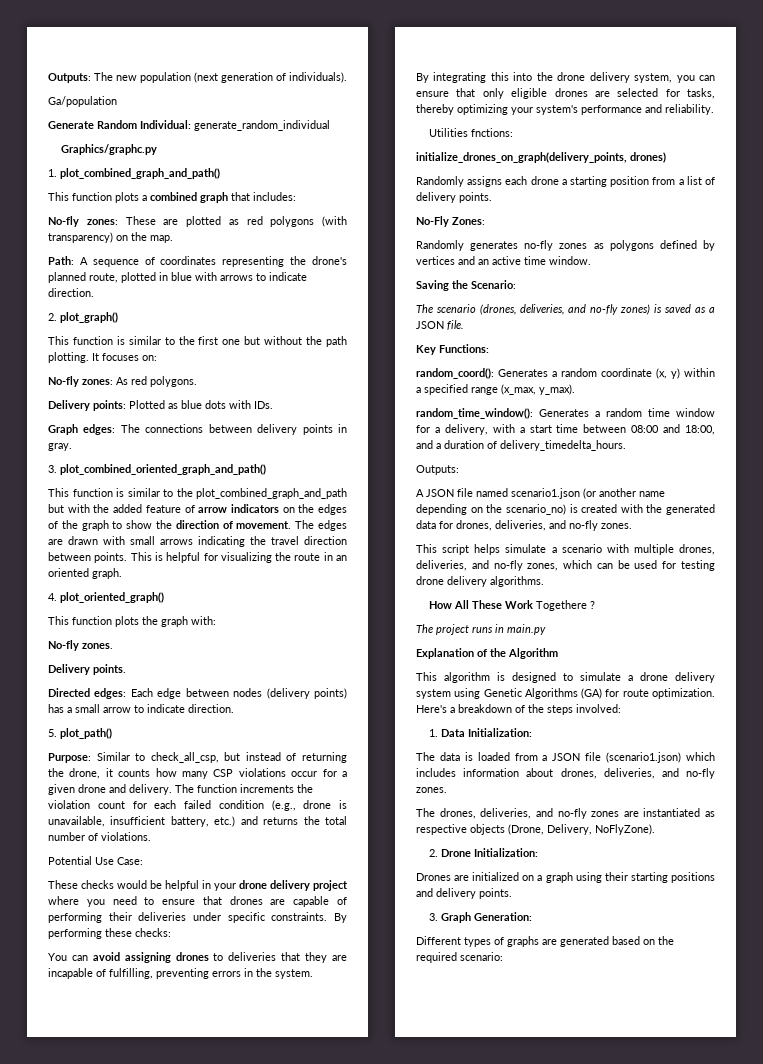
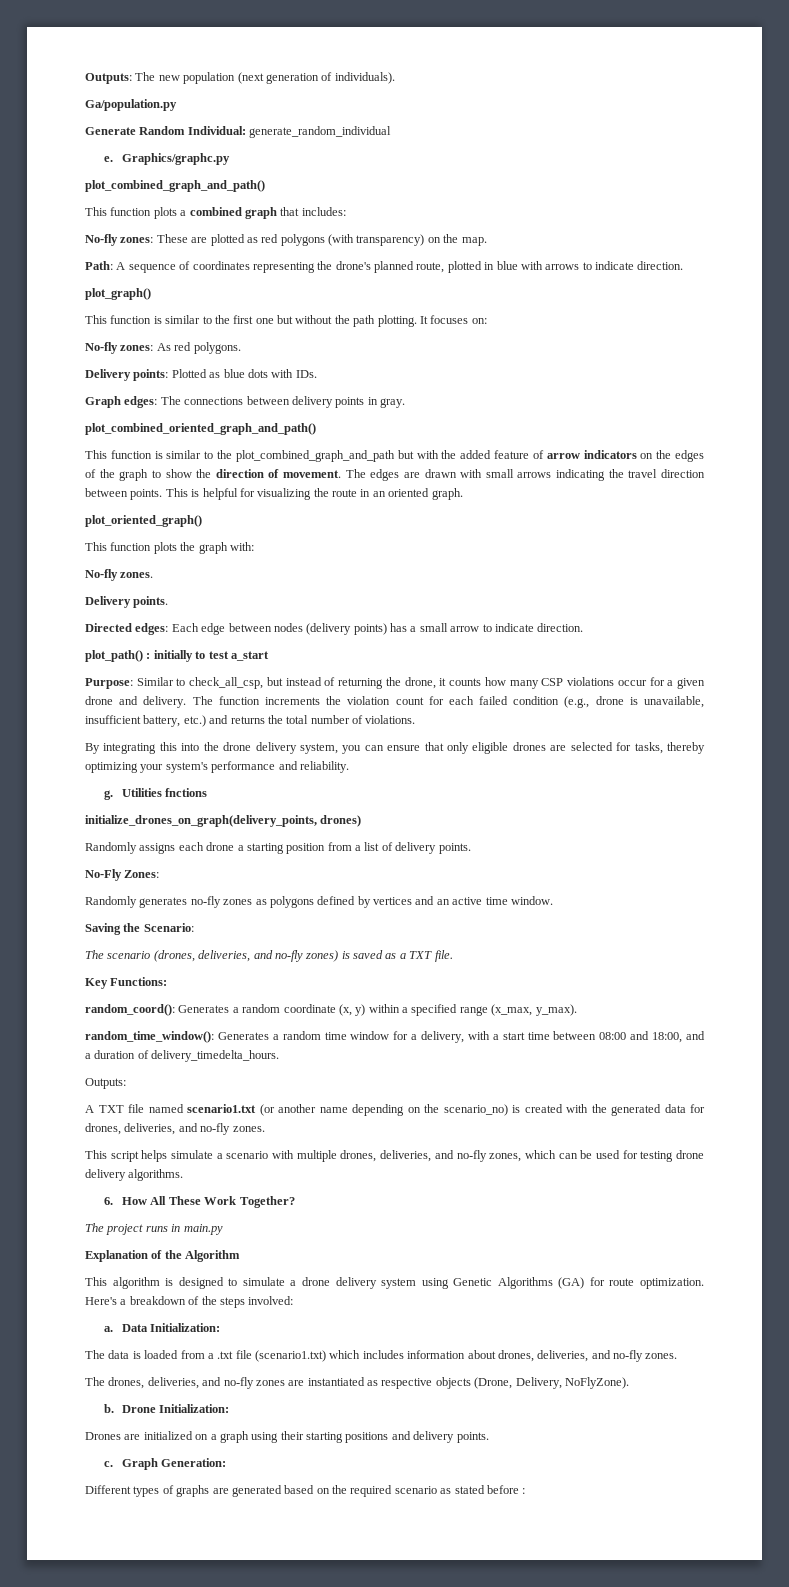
- Ga/population
+ Ga/population.py
+ e.
- 1. plot_combined_graph_and_path()
+ plot_combined_graph_and_path()
- 2. plot_graph()
+ plot_graph()
- 3. plot_combined_oriented_graph_and_path()
+ plot_combined_oriented_graph_and_path()
- 4. plot_oriented_graph()
+ plot_oriented_graph()
- 5. plot_path()
+ plot_path() : initially to test a_start
- Potential Use Case:
- These checks would be helpful in your drone delivery project where you need to ensure that drones are capable of performing their deliveries under specific constraints. By performing these checks:
- You can avoid assigning drones to deliveries that they are incapable of fulfilling, preventing errors in the system.
- Utilities fnctions:
+ g. Utilities fnctions
- The scenario (drones, deliveries, and no-fly zones) is saved as a JSON file.
+ The scenario (drones, deliveries, and no-fly zones) is saved as a TXT file.
- A JSON file named scenario1.json (or another name depending on the scenario_no) is created with the generated data for drones, deliveries, and no-fly zones.
+ A TXT file named scenario1.txt (or another name depending on the scenario_no) is created with the generated data for drones, deliveries, and no-fly zones.
- How All These Work Togethere ?
+ 6. How All These Work Together?
- 1. Data Initialization:
+ a. Data Initialization:
- The data is loaded from a JSON file (scenario1.json) which includes information about drones, deliveries, and no-fly zones.
+ The data is loaded from a .txt file (scenario1.txt) which includes information about drones, deliveries, and no-fly zones.
- 2. Drone Initialization:
+ b. Drone Initialization:
- 3. Graph Generation:
+ c. Graph Generation:
- Different types of graphs are generated based on the required scenario:
+ Different types of graphs are generated based on the required scenario as stated before :

